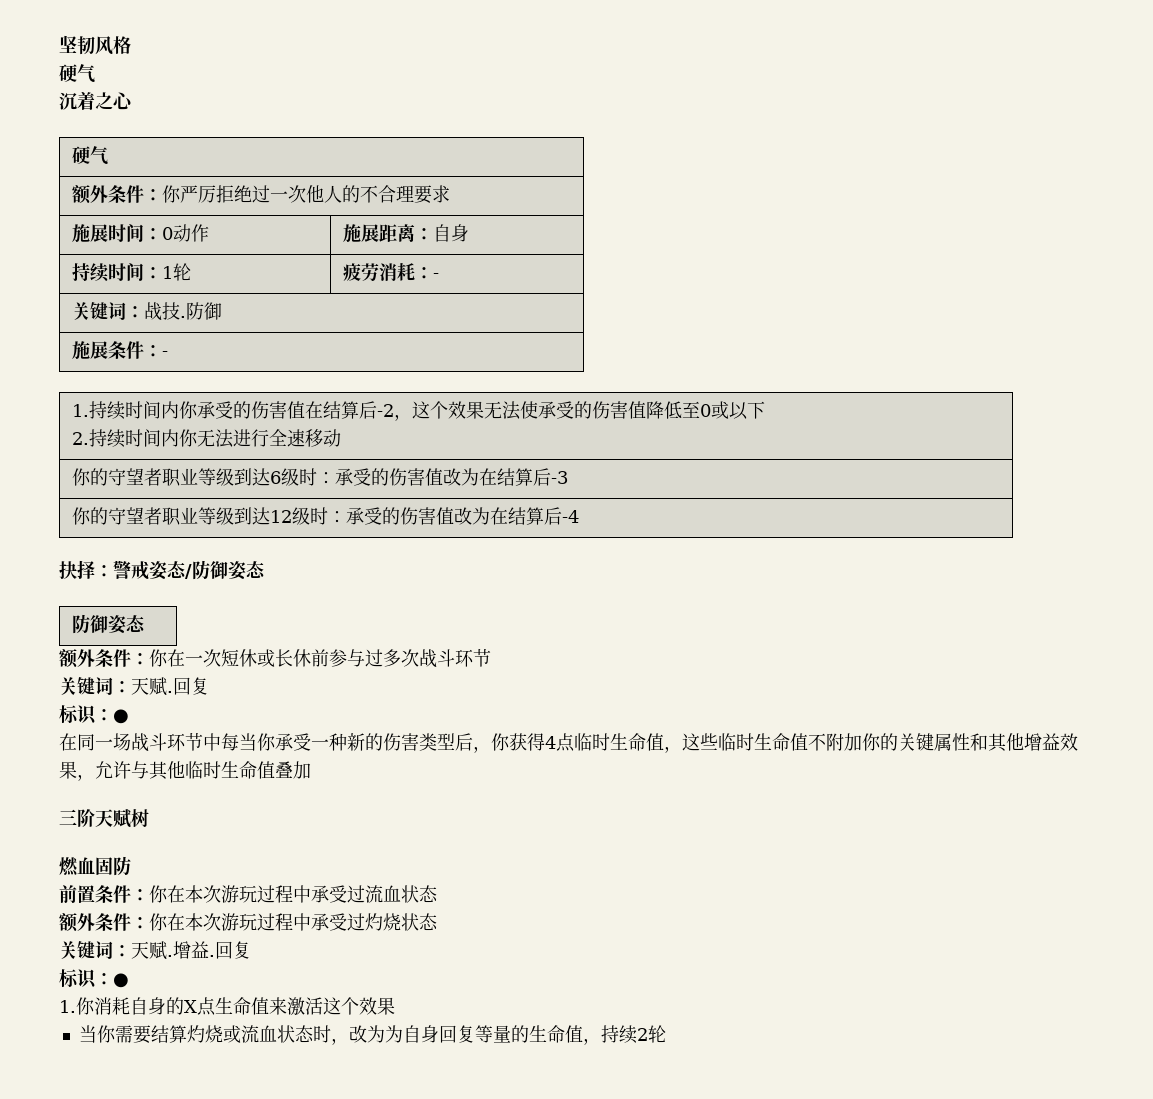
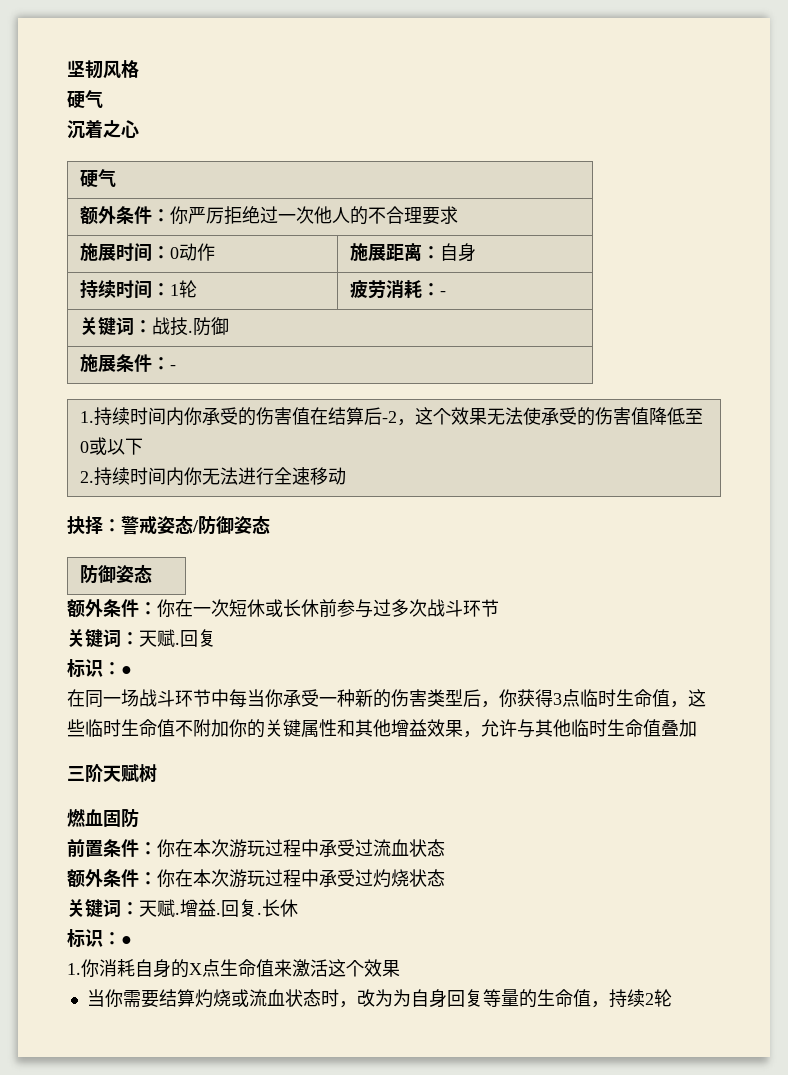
- 你的守望者职业等级到达6级时：承受的伤害值改为在结算后-3
- 你的守望者职业等级到达12级时：承受的伤害值改为在结算后-4
- 在同一场战斗环节中每当你承受一种新的伤害类型后，你获得4点临时生命值，这些临时生命值不附加你的关键属性和其他增益效果，允许与其他临时生命值叠加
+ 在同一场战斗环节中每当你承受一种新的伤害类型后，你获得3点临时生命值，这些临时生命值不附加你的关键属性和其他增益效果，允许与其他临时生命值叠加
- 增益.回复
+ 增益.回复.长休

